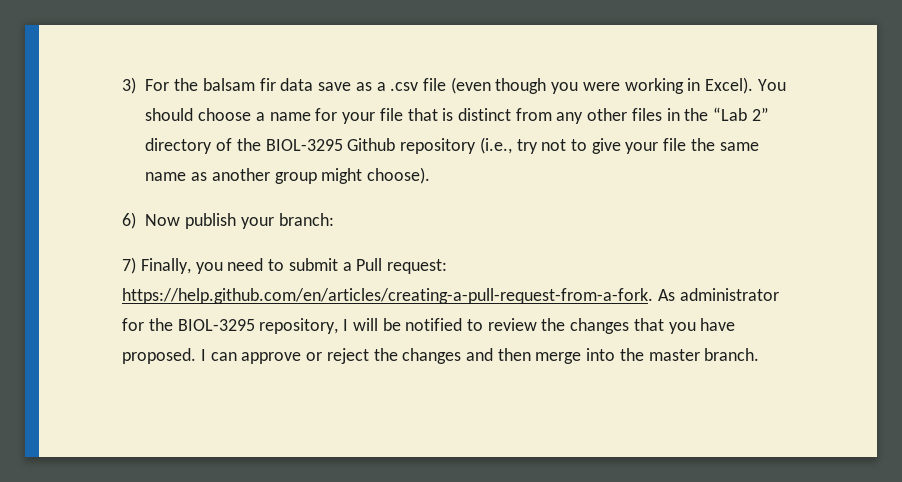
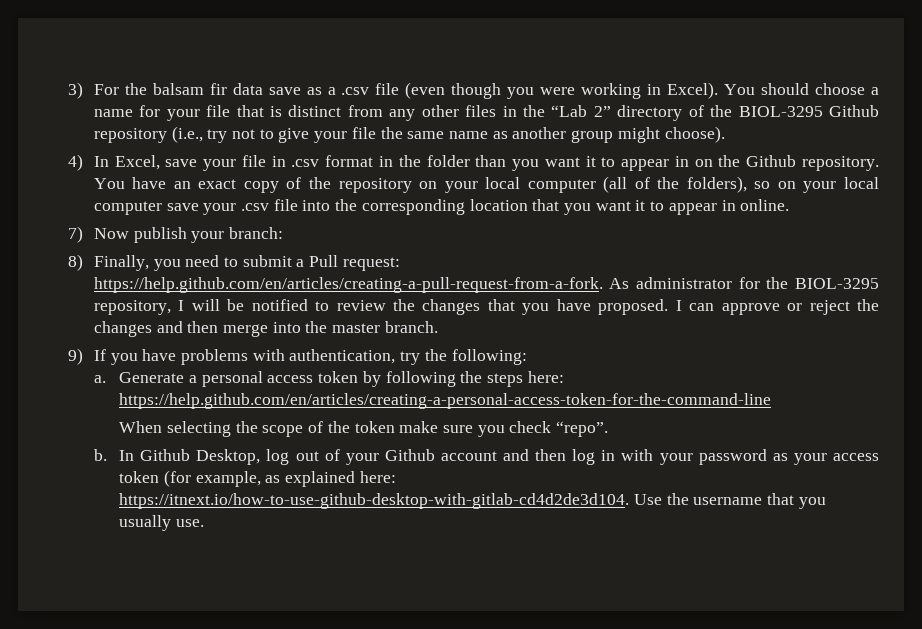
- 6) Now publish your branch:
+ 4) In Excel, save your file in .csv format in the folder than you want it to appear in on the Github repository. You have an exact copy of the repository on your local computer (all of the folders), so on your local computer save your .csv file into the corresponding location that you want it to appear in online.
+ 7) Now publish your branch:
- 7) Finally, you need to submit a Pull request: https://help.github.com/en/articles/creating-a-pull-request-from-a-fork. As administrator for the BIOL-3295 repository, I will be notified to review the changes that you have proposed.
+ 8) Finally, you need to submit a Pull request: https://help.github.com/en/articles/creating-a-pull-request-from-a-fork. As administrator for the BIOL-3295 repository, I will be notified to review the changes that you have proposed.
+ 9) If you have problems with authentication, try the following:
+ a. Generate a personal access token by following the steps here: https://help.github.com/en/articles/creating-a-personal-access-token-for-the-command-line
+ When selecting the scope of the token make sure you check “repo”.
+ b. In Github Desktop, log out of your Github account and then log in with your password as your access token (for example, as explained here: https://itnext.io/how-to-use-github-desktop-with-gitlab-cd4d2de3d104. Use the username that you usually use.

